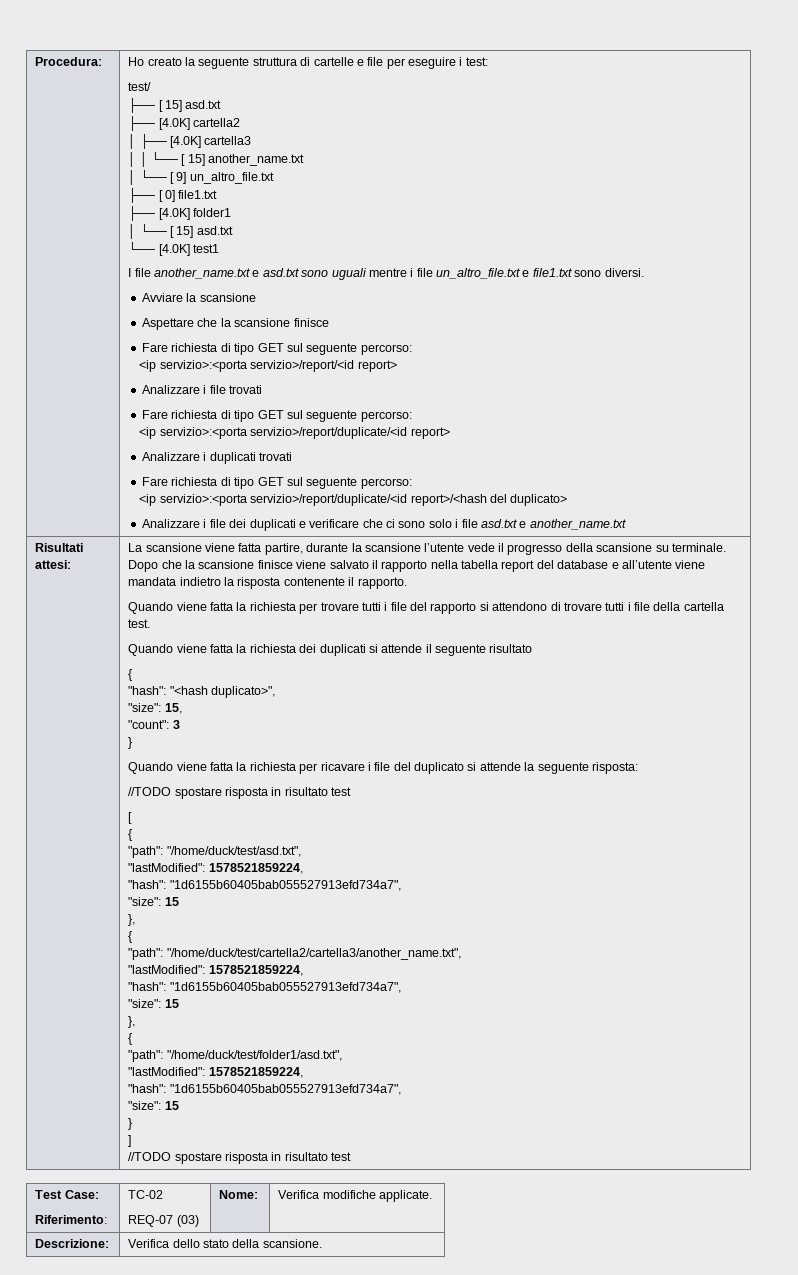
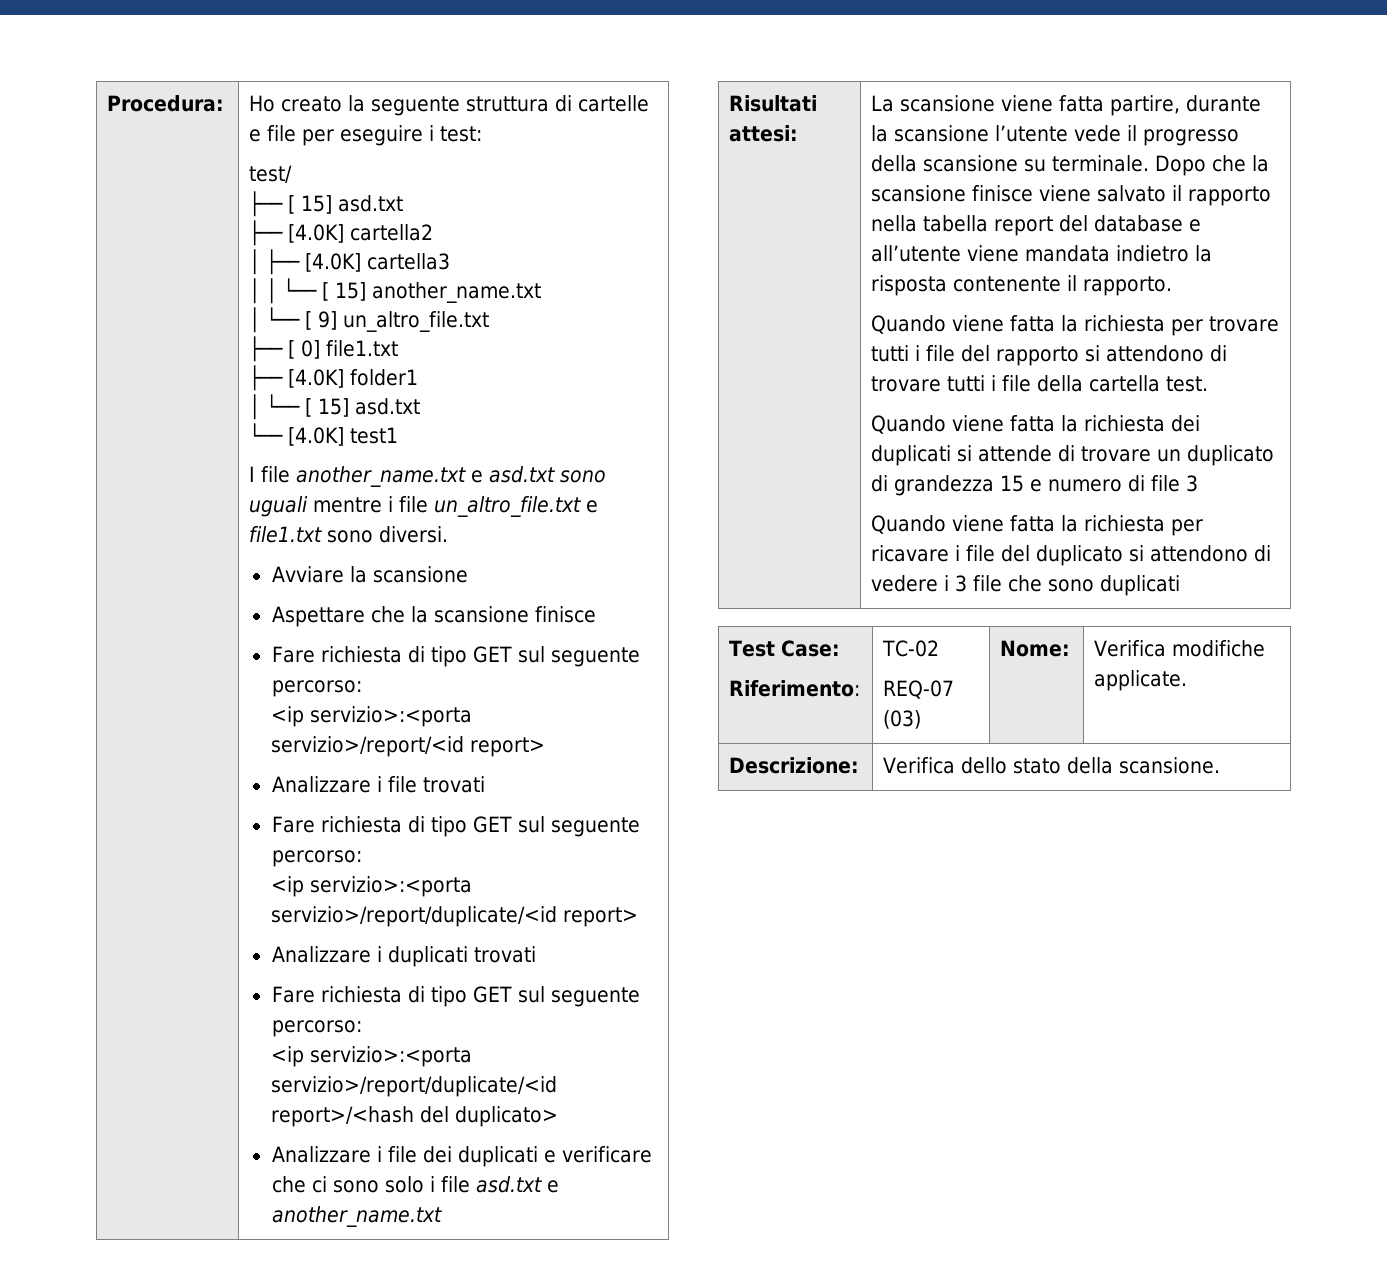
- Quando viene fatta la richiesta dei duplicati si attende il seguente risultato
- {
- "hash": "<hash duplicato>",
- "size": 15,
- "count": 3
- }
+ Quando viene fatta la richiesta dei duplicati si attende di trovare un duplicato di grandezza 15 e numero di file 3
- Quando viene fatta la richiesta per ricavare i file del duplicato si attende la seguente risposta:
- //TODO spostare risposta in risultato test
- [
- {
- "path": "/home/duck/test/asd.txt",
- "lastModified": 1578521859224,
- "hash": "1d6155b60405bab055527913efd734a7",
- "size": 15
- },
- {
- "path": "/home/duck/test/cartella2/cartella3/another_name.txt",
- "lastModified": 1578521859224,
- "hash": "1d6155b60405bab055527913efd734a7",
- "size": 15
- },
- {
- "path": "/home/duck/test/folder1/asd.txt",
- "lastModified": 1578521859224,
- "hash": "1d6155b60405bab055527913efd734a7",
- "size": 15
- }
- ]
- //TODO spostare risposta in risultato test
+ Quando viene fatta la richiesta per ricavare i file del duplicato si attendono di vedere i 3 file che sono duplicati

